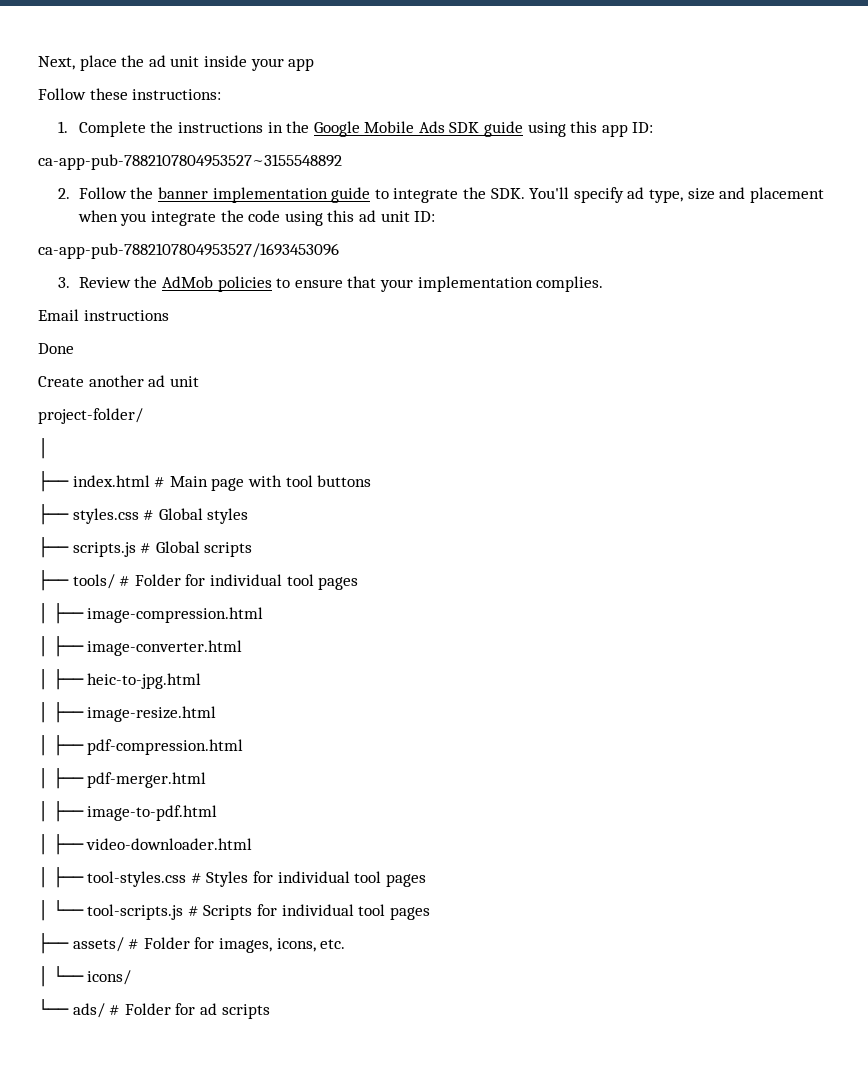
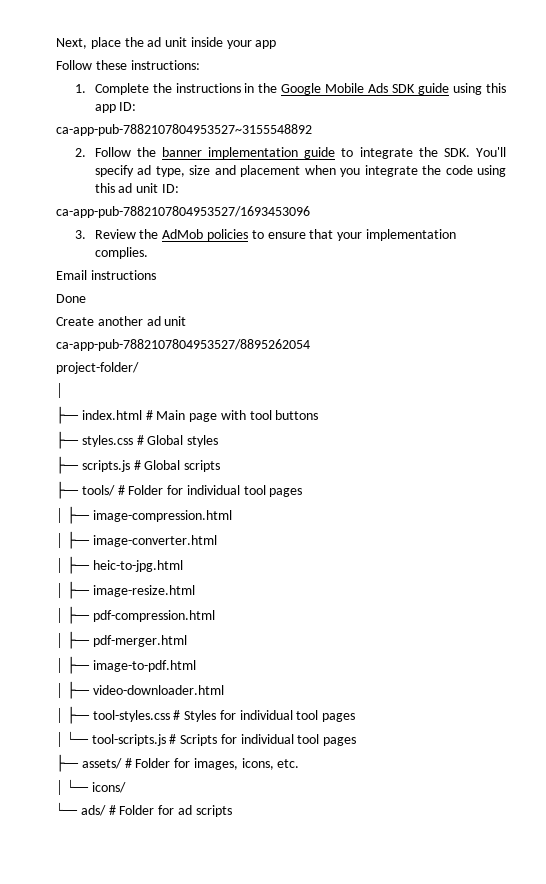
+ ca-app-pub-7882107804953527/8895262054

